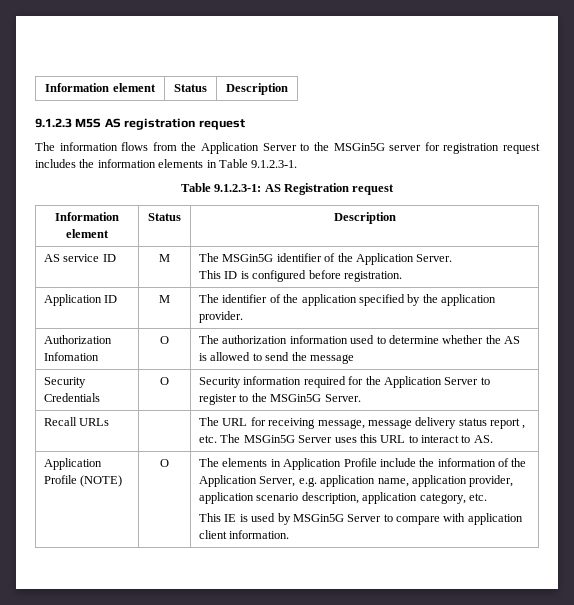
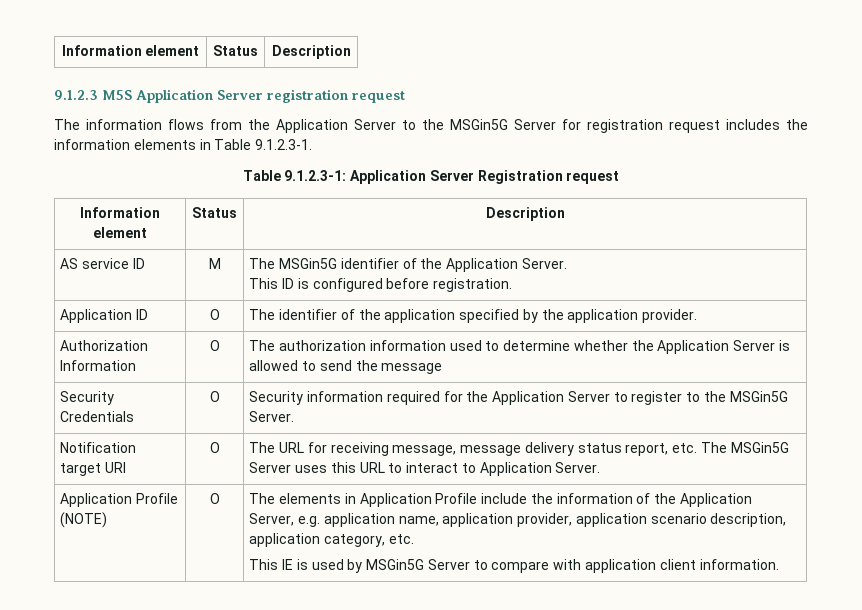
- 9.1.2.3 M5S AS registration request
+ 9.1.2.3 M5S Application Server registration request
- The information flows from the Application Server to the MSGin5G server for registration request includes the information elements in Table 9.1.2.3-1.
+ The information flows from the Application Server to the MSGin5G Server for registration request includes the information elements in Table 9.1.2.3-1.
- Table 9.1.2.3-1: AS Registration request
+ Table 9.1.2.3-1: Application Server Registration request
- Application ID | M | The identifier of the application specified by the application provider.
+ Application ID | O | The identifier of the application specified by the application provider.
- Authorization Infomation | O | The authorization information used to determine whether the AS is allowed to send the message
+ Authorization Information | O | The authorization information used to determine whether the Application Server is allowed to send the message
- Recall URLs | | The URL for receiving message, message delivery status report , etc. The MSGin5G Server uses this URL to interact to AS.
+ Notification target URI | O | The URL for receiving message, message delivery status report, etc. The MSGin5G Server uses this URL to interact to Application Server.

